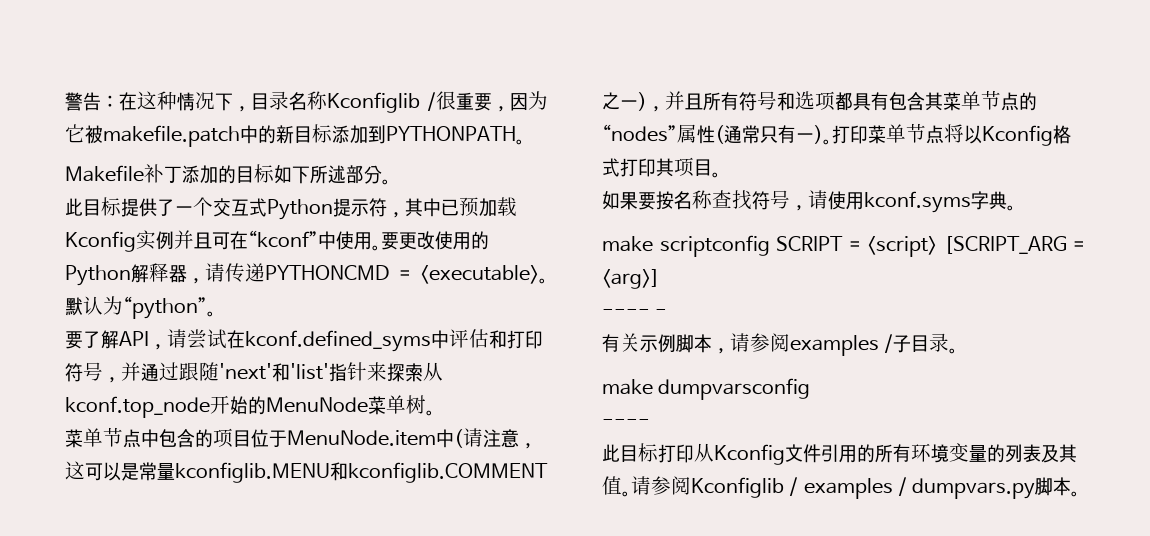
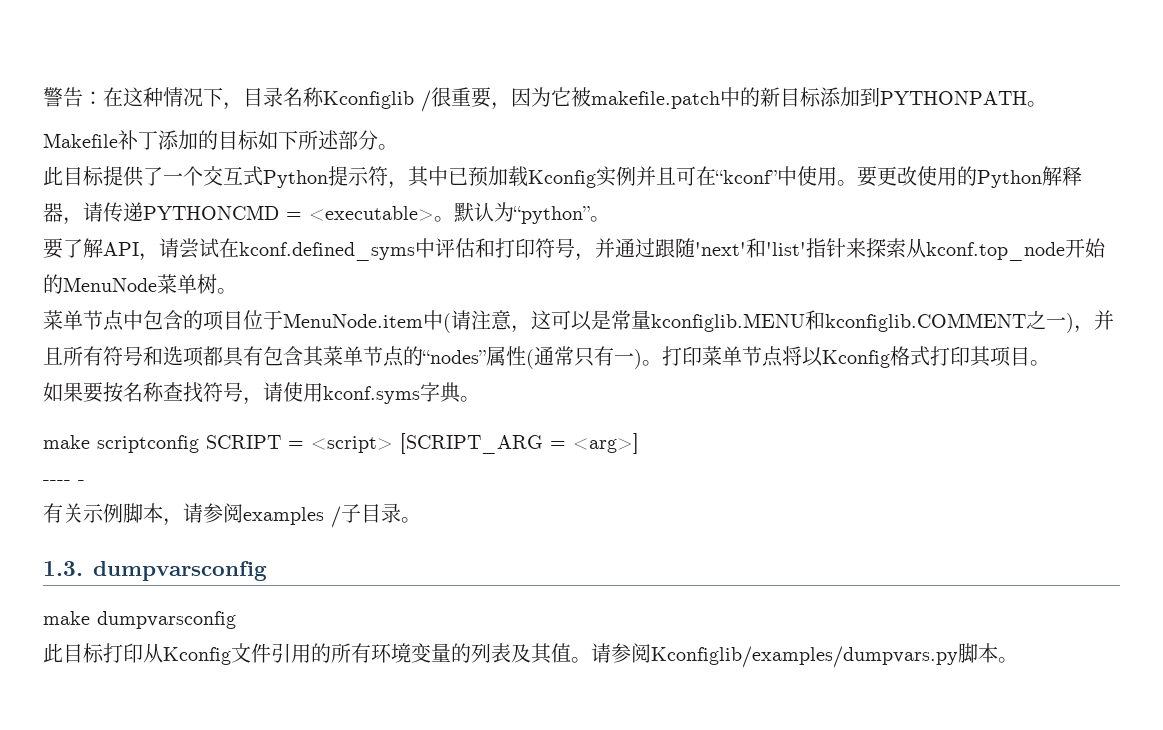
+ 1.3. dumpvarsconfig
  make dumpvarsconfig
- ----
- 请参阅Kconfiglib / examples / dumpvars.py脚本。
+ 请参阅Kconfiglib/examples/dumpvars.py脚本。

